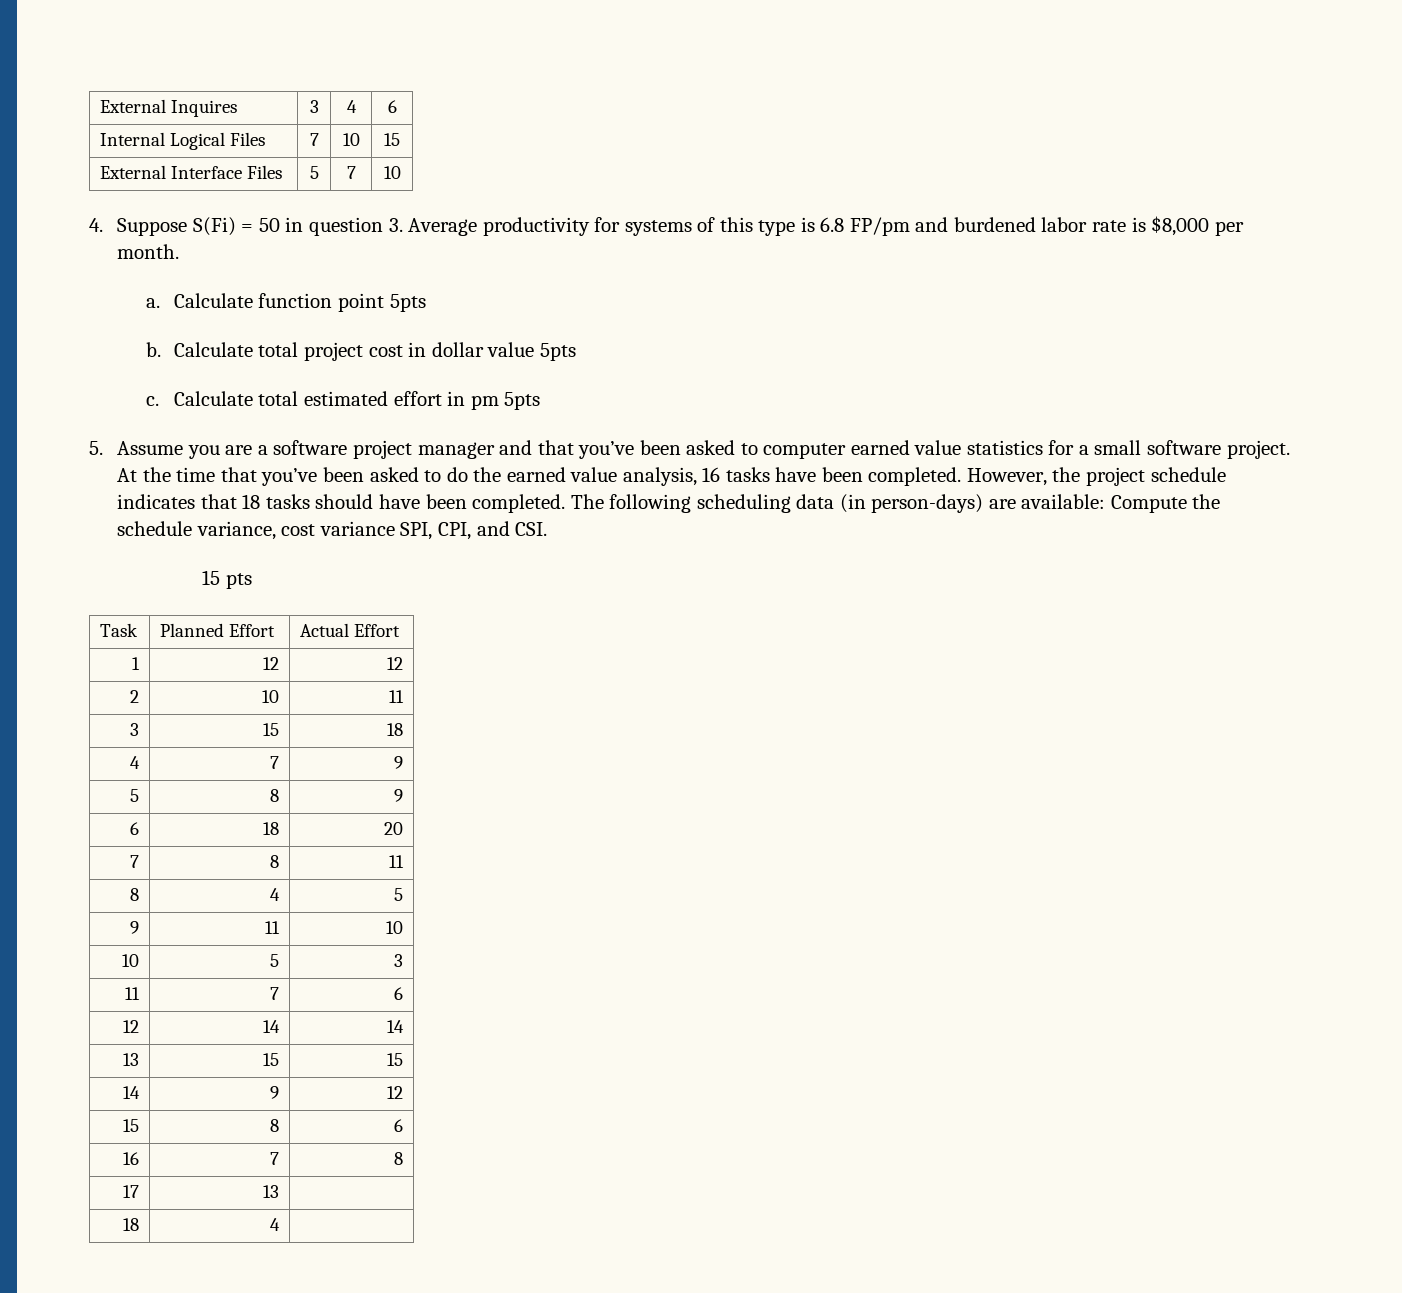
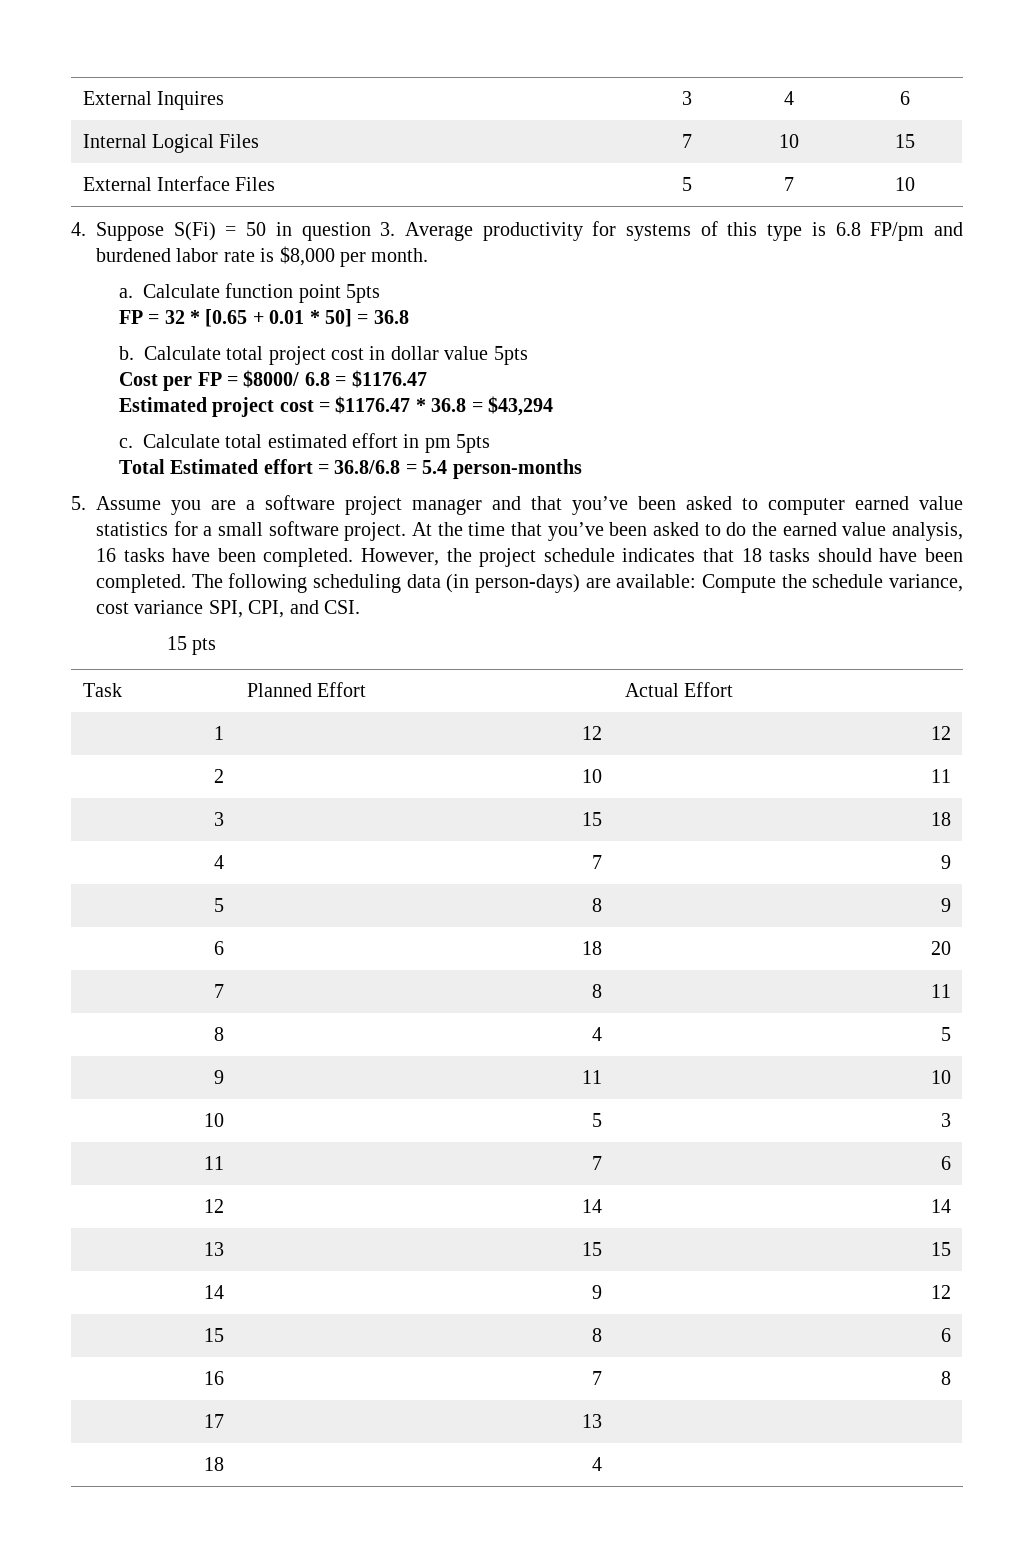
+ FP = 32 * [0.65 + 0.01 * 50] = 36.8
+ Cost per FP = $8000/ 6.8 = $1176.47
+ Estimated project cost = $1176.47 * 36.8 = $43,294
+ Total Estimated effort = 36.8/6.8 = 5.4 person-months

